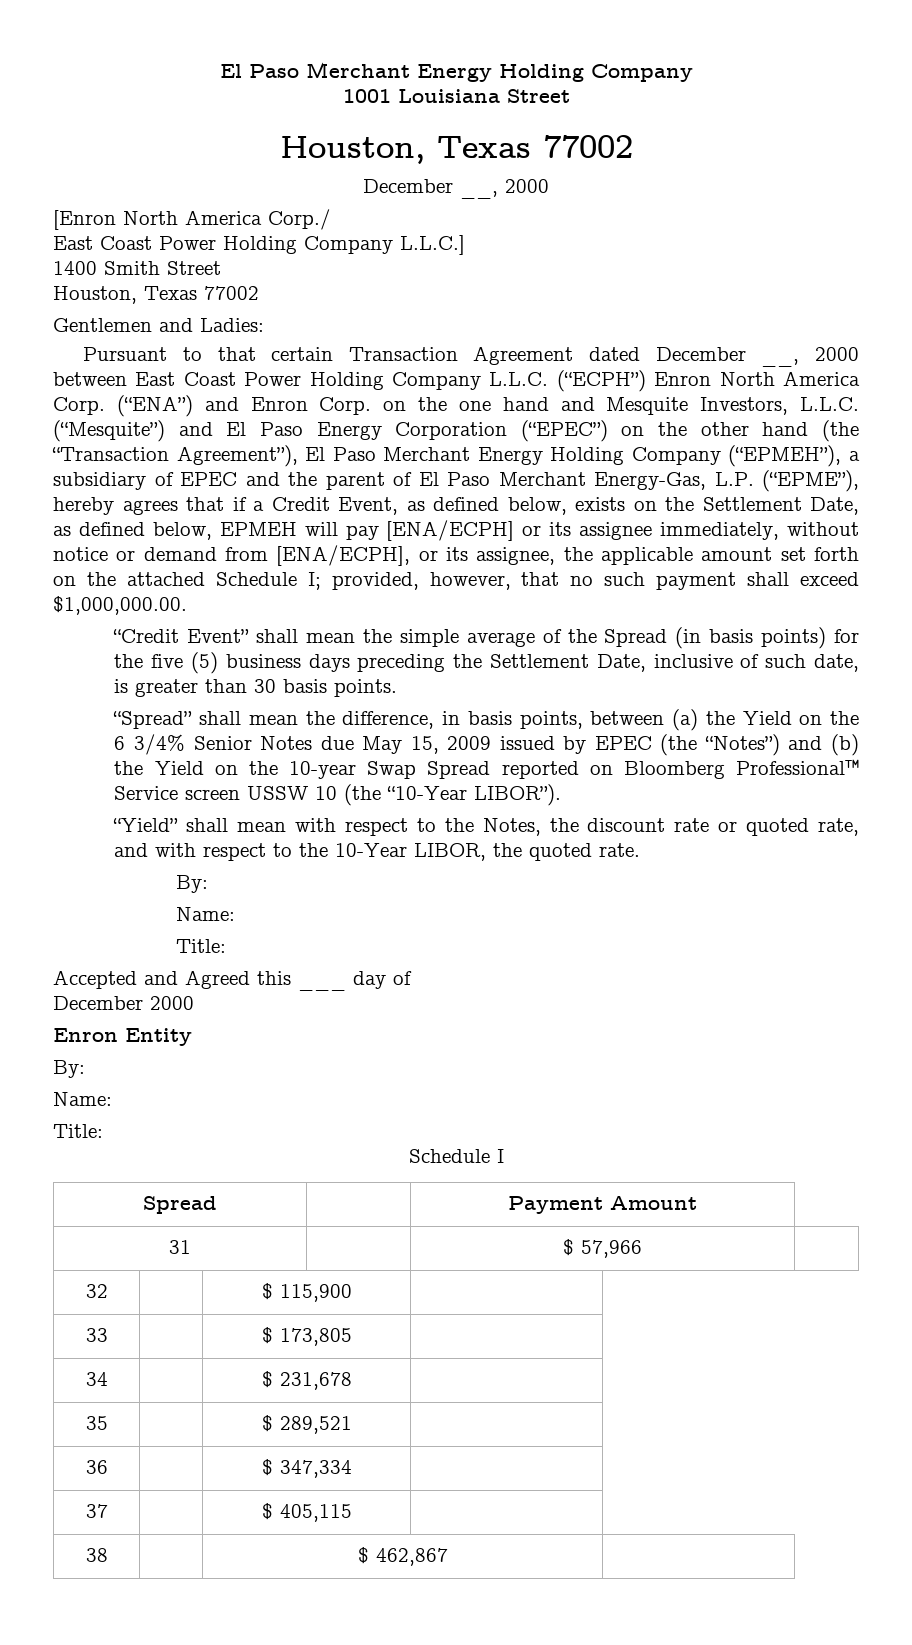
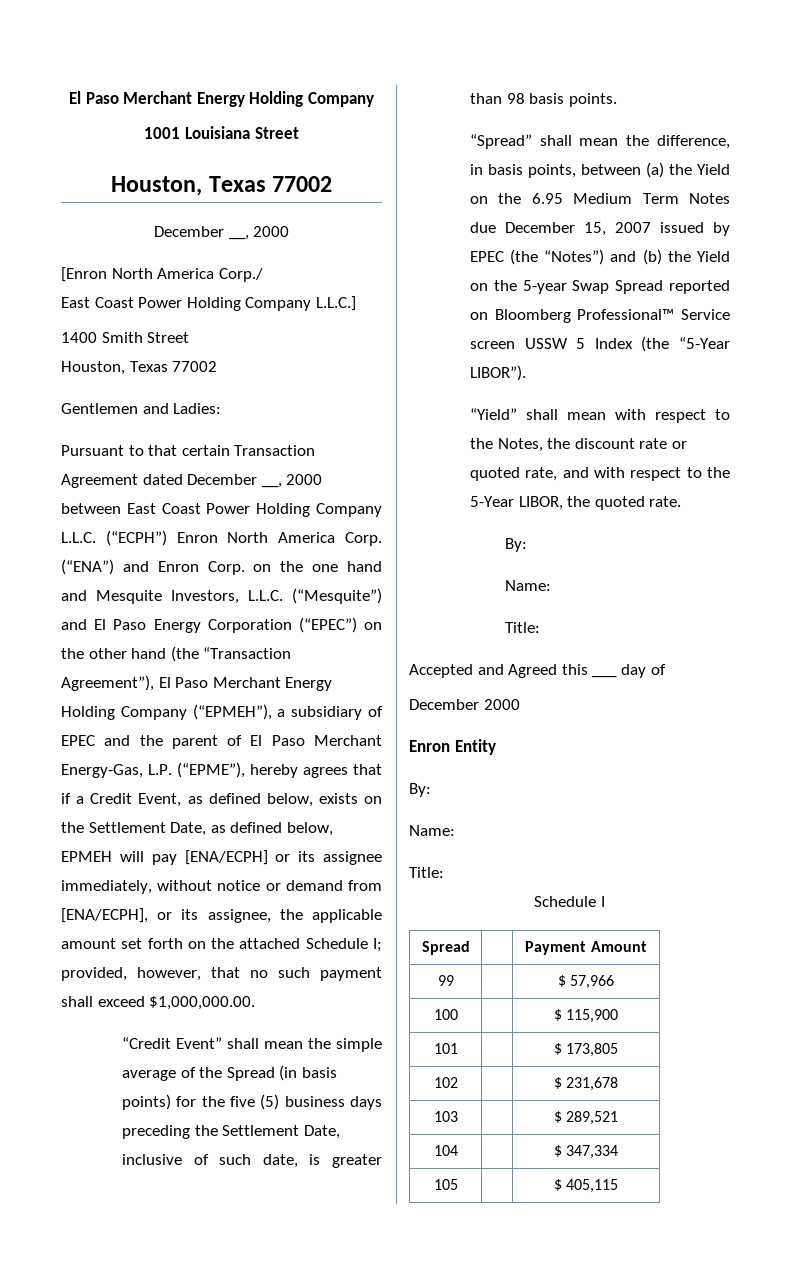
- “Credit Event” shall mean the simple average of the Spread (in basis points) for the five (5) business days preceding the Settlement Date, inclusive of such date, is greater than 30 basis points.
+ “Credit Event” shall mean the simple average of the Spread (in basis points) for the five (5) business days preceding the Settlement Date, inclusive of such date, is greater than 98 basis points.
- “Spread” shall mean the difference, in basis points, between (a) the Yield on the 6 3/4% Senior Notes due May 15, 2009 issued by EPEC (the “Notes”) and (b) the Yield on the 10-year Swap Spread reported on Bloomberg Professional™ Service screen USSW 10 (the “10-Year LIBOR”).
+ “Spread” shall mean the difference, in basis points, between (a) the Yield on the 6.95 Medium Term Notes due December 15, 2007 issued by EPEC (the “Notes”) and (b) the Yield on the 5-year Swap Spread reported on Bloomberg Professional™ Service screen USSW 5 Index (the “5-Year LIBOR”).
- “Yield” shall mean with respect to the Notes, the discount rate or quoted rate, and with respect to the 10-Year LIBOR, the quoted rate.
+ “Yield” shall mean with respect to the Notes, the discount rate or quoted rate, and with respect to the 5-Year LIBOR, the quoted rate.
- 31 | | $ 57,966 |
- 32 | | $ 115,900 |
- 33 | | $ 173,805 |
- 34 | | $ 231,678 |
- 35 | | $ 289,521 |
- 36 | | $ 347,334 |
- 37 | | $ 405,115 |
- 38 | | $ 462,867 |
+ 99 | | $ 57,966
+ 100 | | $ 115,900
+ 101 | | $ 173,805
+ 102 | | $ 231,678
+ 103 | | $ 289,521
+ 104 | | $ 347,334
+ 105 | | $ 405,115

